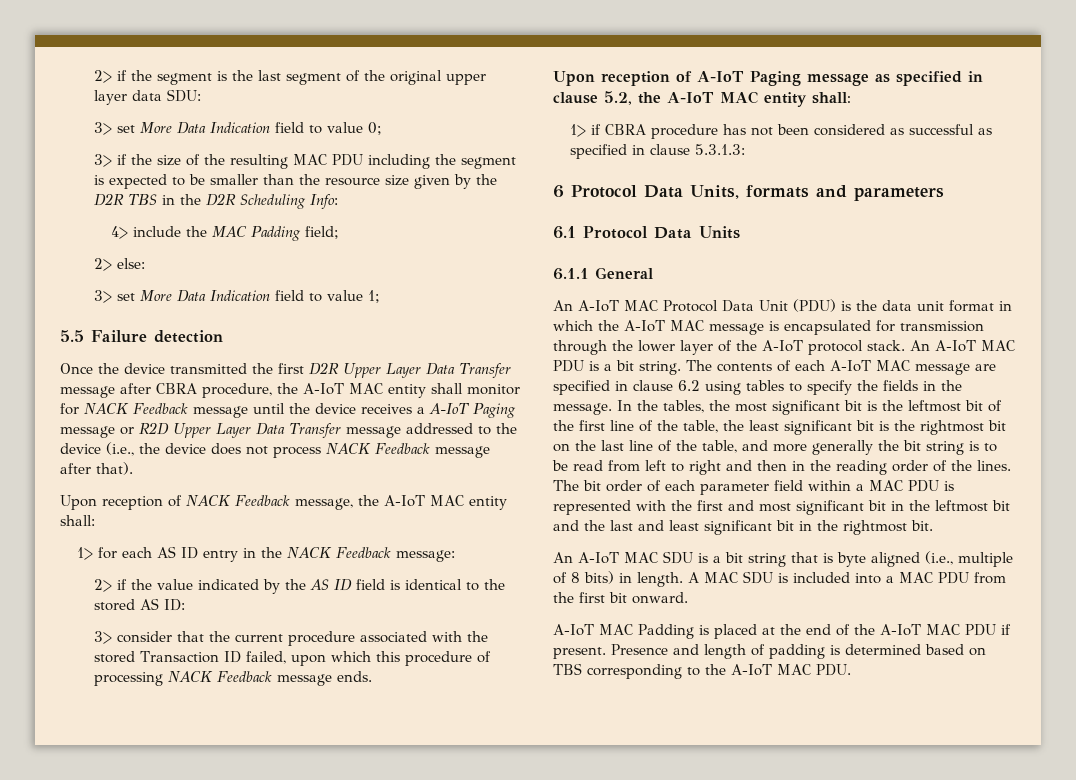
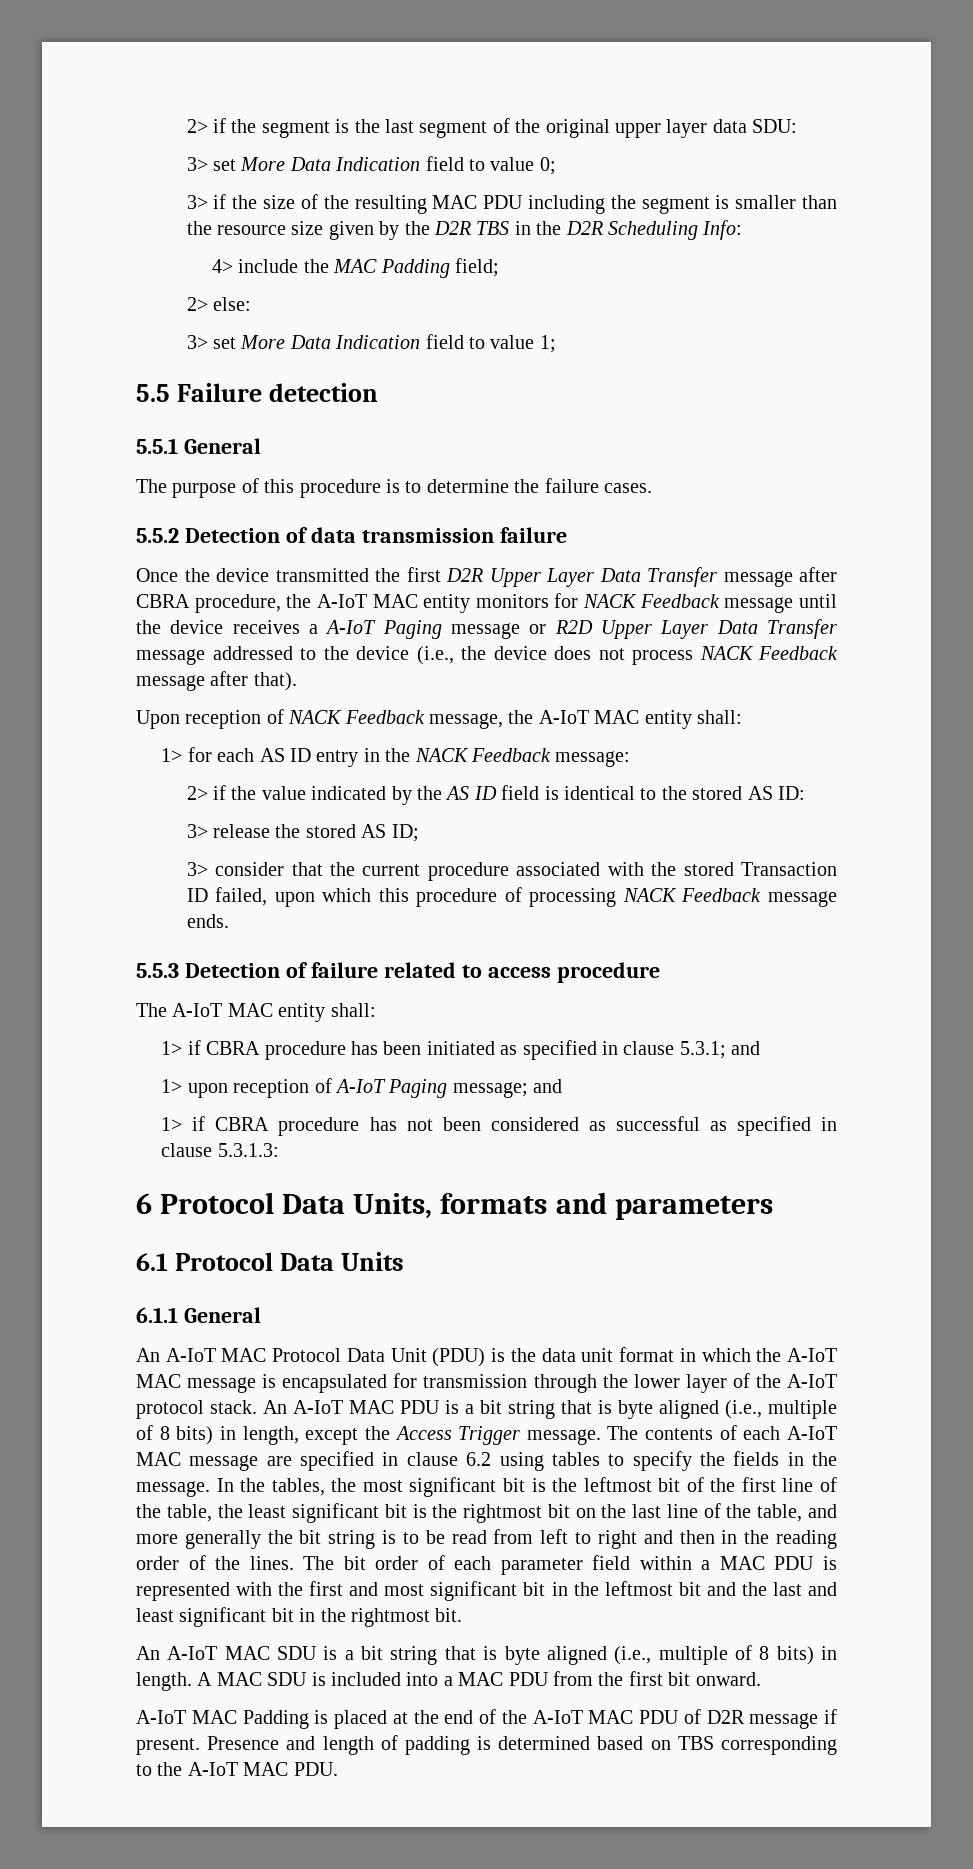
- 3> if the size of the resulting MAC PDU including the segment is expected to be smaller than the resource size given by the D2R TBS in the D2R Scheduling Info:
+ 3> if the size of the resulting MAC PDU including the segment is smaller than the resource size given by the D2R TBS in the D2R Scheduling Info:
+ 5.5.1 General
+ The purpose of this procedure is to determine the failure cases.
+ 5.5.2 Detection of data transmission failure
- Once the device transmitted the first D2R Upper Layer Data Transfer message after CBRA procedure, the A-IoT MAC entity shall monitor for NACK Feedback message until the device receives a A-IoT Paging message or R2D Upper Layer Data Transfer message addressed to the device (i.e., the device does not process NACK Feedback message after that).
+ Once the device transmitted the first D2R Upper Layer Data Transfer message after CBRA procedure, the A-IoT MAC entity monitors for NACK Feedback message until the device receives a A-IoT Paging message or R2D Upper Layer Data Transfer message addressed to the device (i.e., the device does not process NACK Feedback message after that).
+ 3> release the stored AS ID;
- Upon reception of A-IoT Paging message as specified in clause 5.2, the A-IoT MAC entity shall:
+ 5.5.3 Detection of failure related to access procedure
+ The A-IoT MAC entity shall:
+ 1> if CBRA procedure has been initiated as specified in clause 5.3.1; and
+ 1> upon reception of A-IoT Paging message; and
- An A-IoT MAC PDU is a bit string.
+ An A-IoT MAC PDU is a bit string that is byte aligned (i.e., multiple of 8 bits) in length, except the Access Trigger message.
- A-IoT MAC Padding is placed at the end of the A-IoT MAC PDU if present.
+ A-IoT MAC Padding is placed at the end of the A-IoT MAC PDU of D2R message if present.

